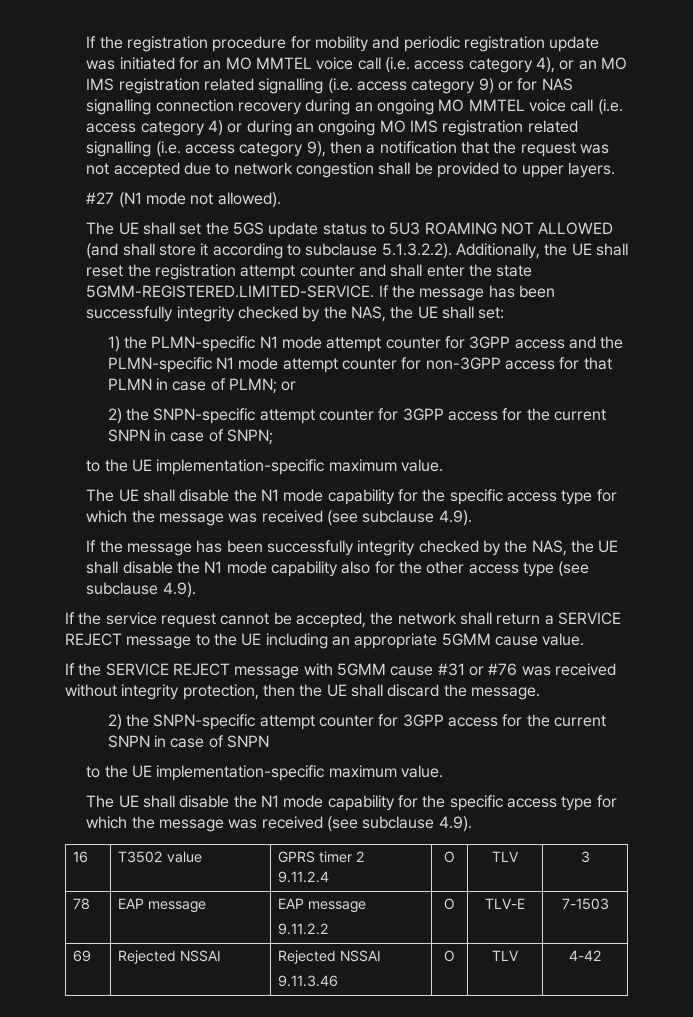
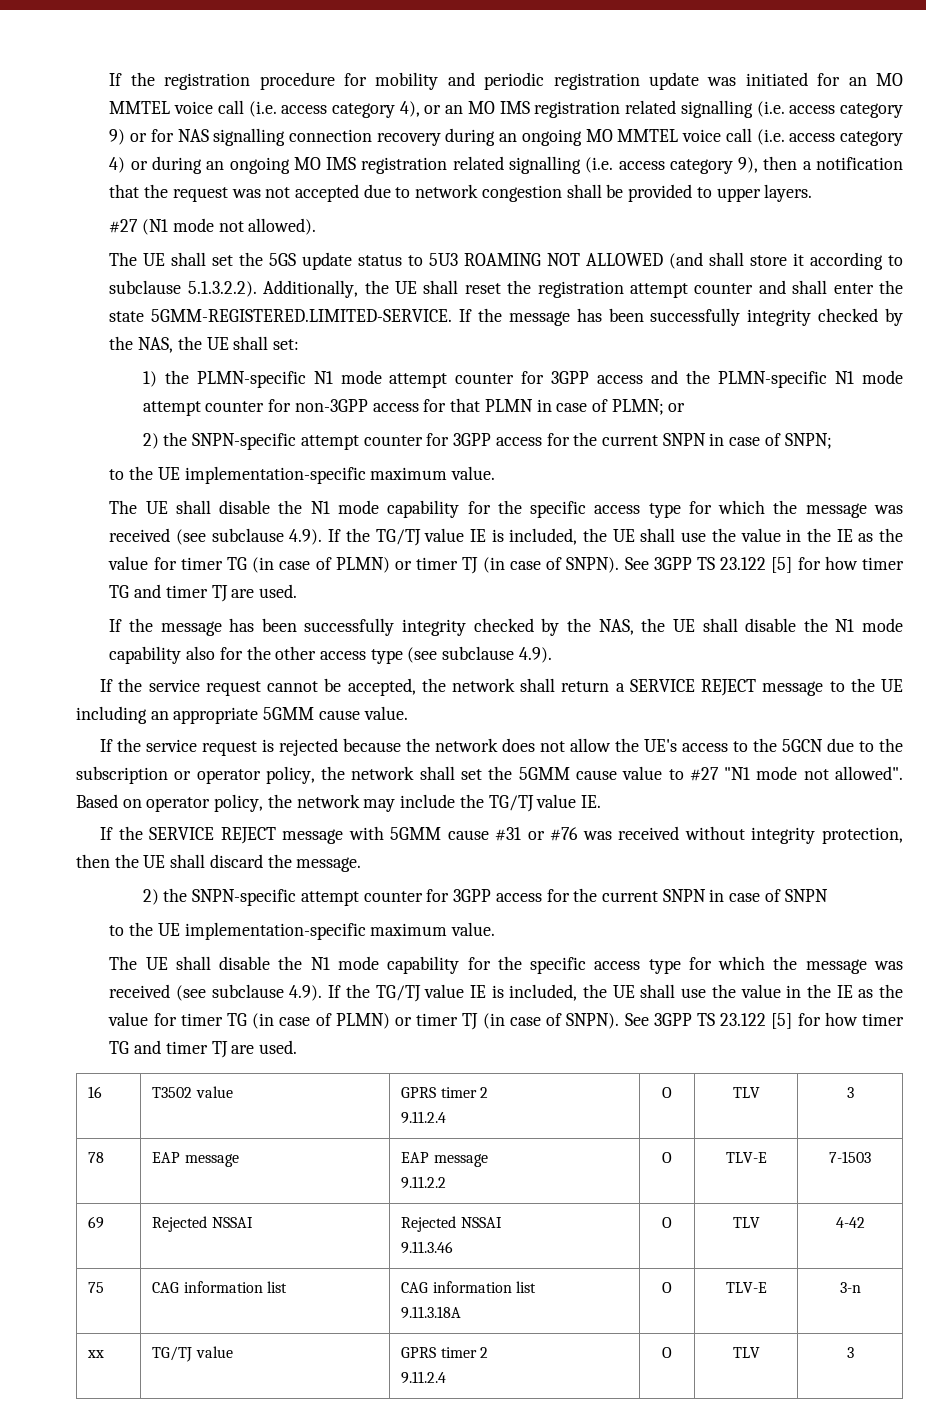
  2) the SNPN-specific attempt counter for 3GPP access for the current SNPN in case of SNPN;
  to the UE implementation-specific maximum value.
- The UE shall disable the N1 mode capability for the specific access type for which the message was received (see subclause 4.9).
+ The UE shall disable the N1 mode capability for the specific access type for which the message was received (see subclause 4.9). If the TG/TJ value IE is included, the UE shall use the value in the IE as the value for timer TG (in case of PLMN) or timer TJ (in case of SNPN). See 3GPP TS 23.122 [5] for how timer TG and timer TJ are used.
+ If the service request is rejected because the network does not allow the UE's access to the 5GCN due to the subscription or operator policy, the network shall set the 5GMM cause value to #27 "N1 mode not allowed". Based on operator policy, the network may include the TG/TJ value IE.
  2) the SNPN-specific attempt counter for 3GPP access for the current SNPN in case of SNPN
  to the UE implementation-specific maximum value.
- The UE shall disable the N1 mode capability for the specific access type for which the message was received (see subclause 4.9).
+ The UE shall disable the N1 mode capability for the specific access type for which the message was received (see subclause 4.9). If the TG/TJ value IE is included, the UE shall use the value in the IE as the value for timer TG (in case of PLMN) or timer TJ (in case of SNPN). See 3GPP TS 23.122 [5] for how timer TG and timer TJ are used.
+ 75 | CAG information list | CAG information list
+ 9.11.3.18A | O | TLV-E | 3-n
+ xx | TG/TJ value | GPRS timer 2
+ 9.11.2.4 | O | TLV | 3

